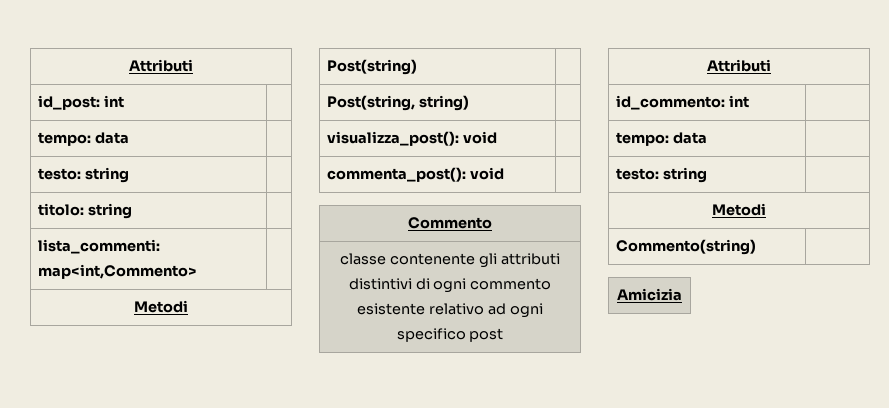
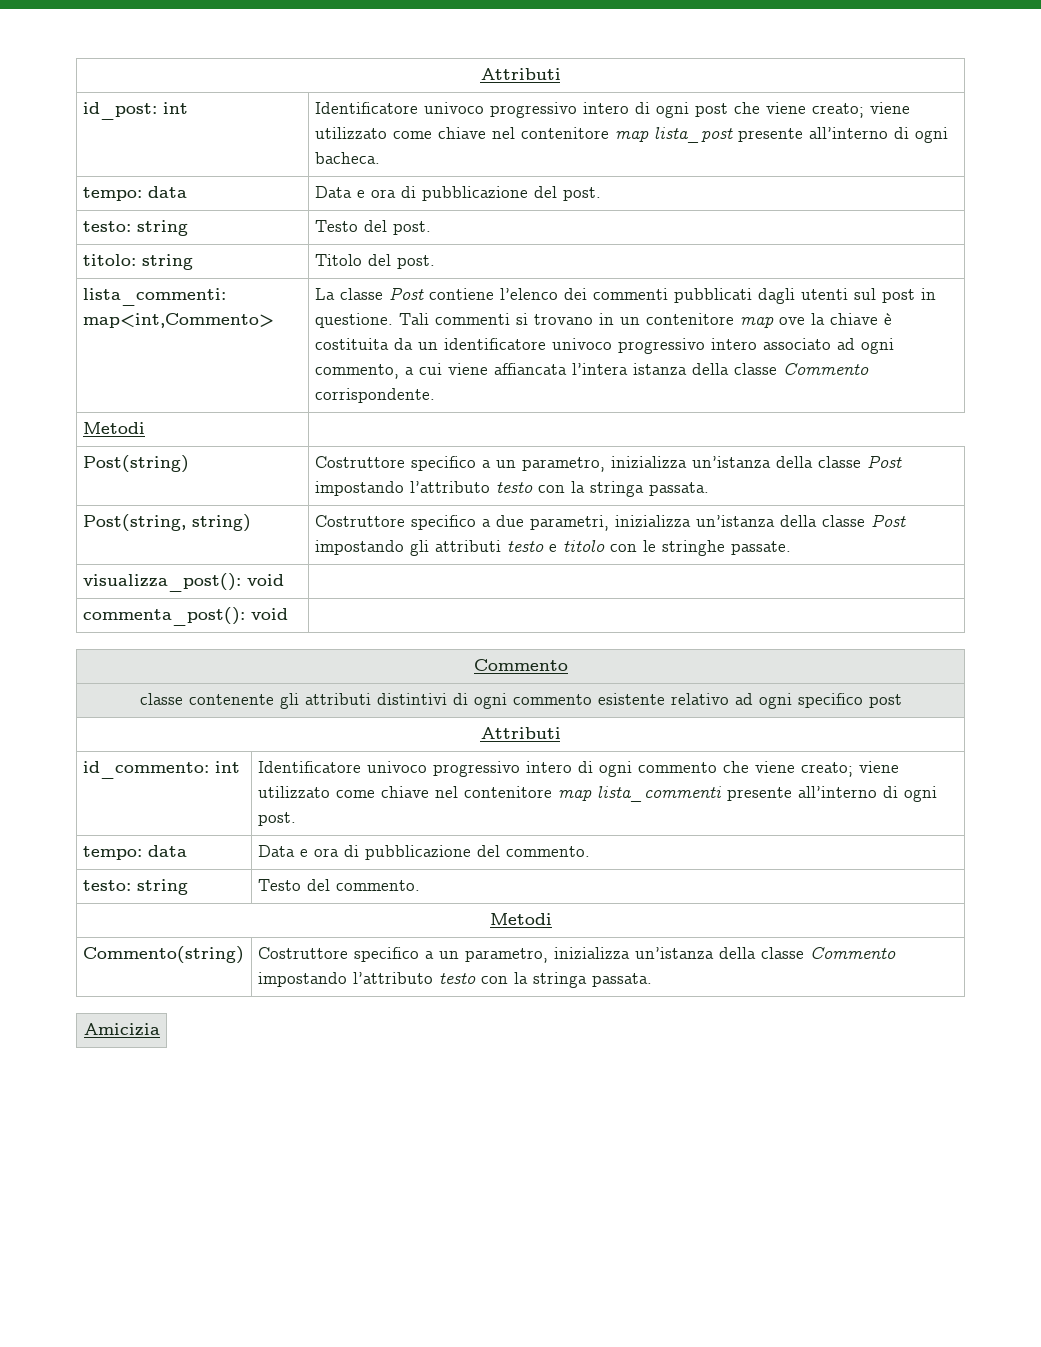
- id_post: int |
- tempo: data |
- testo: string |
+ id_post: int | Identificatore univoco progressivo intero di ogni post che viene creato; viene utilizzato come chiave nel contenitore map lista_post presente all’interno di ogni bacheca.
+ tempo: data | Data e ora di pubblicazione del post.
+ testo: string | Testo del post.
- titolo: string |
+ titolo: string | Titolo del post.
- lista_commenti: map<int,Commento> |
+ lista_commenti: map<int,Commento> | La classe Post contiene l’elenco dei commenti pubblicati dagli utenti sul post in questione. Tali commenti si trovano in un contenitore map ove la chiave è costituita da un identificatore univoco progressivo intero associato ad ogni commento, a cui viene affiancata l’intera istanza della classe Commento corrispondente.
  Metodi
- Post(string) |
- Post(string, string) |
+ Post(string) | Costruttore specifico a un parametro, inizializza un’istanza della classe Post impostando l’attributo testo con la stringa passata.
+ Post(string, string) | Costruttore specifico a due parametri, inizializza un’istanza della classe Post impostando gli attributi testo e titolo con le stringhe passate.
- id_commento: int |
- tempo: data |
- testo: string |
+ id_commento: int | Identificatore univoco progressivo intero di ogni commento che viene creato; viene utilizzato come chiave nel contenitore map lista_commenti presente all’interno di ogni post.
+ tempo: data | Data e ora di pubblicazione del commento.
+ testo: string | Testo del commento.
- Commento(string) |
+ Commento(string) | Costruttore specifico a un parametro, inizializza un’istanza della classe Commento impostando l’attributo testo con la stringa passata.

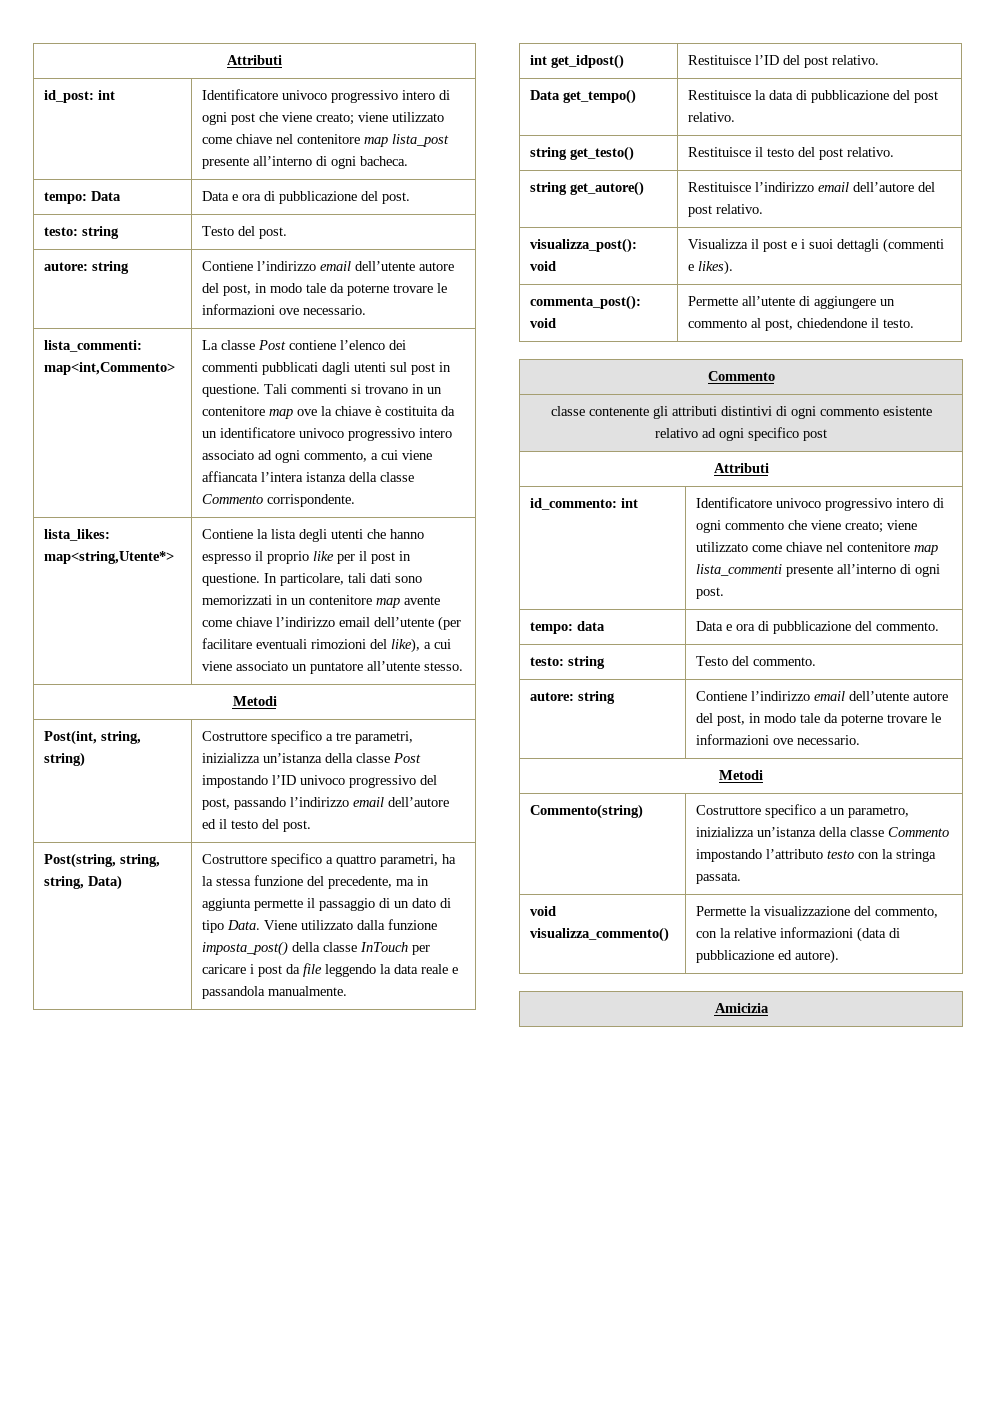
- tempo: data | Data e ora di pubblicazione del post.
+ tempo: Data | Data e ora di pubblicazione del post.
  testo: string | Testo del post.
- titolo: string | Titolo del post.
+ autore: string | Contiene l’indirizzo email dell’utente autore del post, in modo tale da poterne trovare le informazioni ove necessario.
  Tali commenti si trovano in un contenitore map ove la chiave è costituita da un identificatore univoco progressivo intero associato ad ogni commento, a cui viene affiancata l’intera istanza della classe Commento corrispondente.
+ lista_likes: map<string,Utente*> | Contiene la lista degli utenti che hanno espresso il proprio like per il post in questione. In particolare, tali dati sono memorizzati in un contenitore map avente come chiave l’indirizzo email dell’utente (per facilitare eventuali rimozioni del like), a cui viene associato un puntatore all’utente stesso.
  Metodi
- Post(string) | Costruttore specifico a un parametro, inizializza un’istanza della classe Post impostando l’attributo testo con la stringa passata.
- Post(string, string) | Costruttore specifico a due parametri, inizializza un’istanza della classe Post impostando gli attributi testo e titolo con le stringhe passate.
- visualizza_post(): void |
- commenta_post(): void |
+ Post(int, string, string) | Costruttore specifico a tre parametri, inizializza un’istanza della classe Post impostando l’ID univoco progressivo del post, passando l’indirizzo email dell’autore ed il testo del post.
+ Post(string, string, string, Data) | Costruttore specifico a quattro parametri, ha la stessa funzione del precedente, ma in aggiunta permette il passaggio di un dato di tipo Data. Viene utilizzato dalla funzione imposta_post() della classe InTouch per caricare i post da file leggendo la data reale e passandola manualmente.
+ int get_idpost() | Restituisce l’ID del post relativo.
+ Data get_tempo() | Restituisce la data di pubblicazione del post relativo.
+ string get_testo() | Restituisce il testo del post relativo.
+ string get_autore() | Restituisce l’indirizzo email dell’autore del post relativo.
+ visualizza_post(): void | Visualizza il post e i suoi dettagli (commenti e likes).
+ commenta_post(): void | Permette all’utente di aggiungere un commento al post, chiedendone il testo.
  testo: string | Testo del commento.
+ autore: string | Contiene l’indirizzo email dell’utente autore del post, in modo tale da poterne trovare le informazioni ove necessario.
+ void visualizza_commento() | Permette la visualizzazione del commento, con la relative informazioni (data di pubblicazione ed autore).

